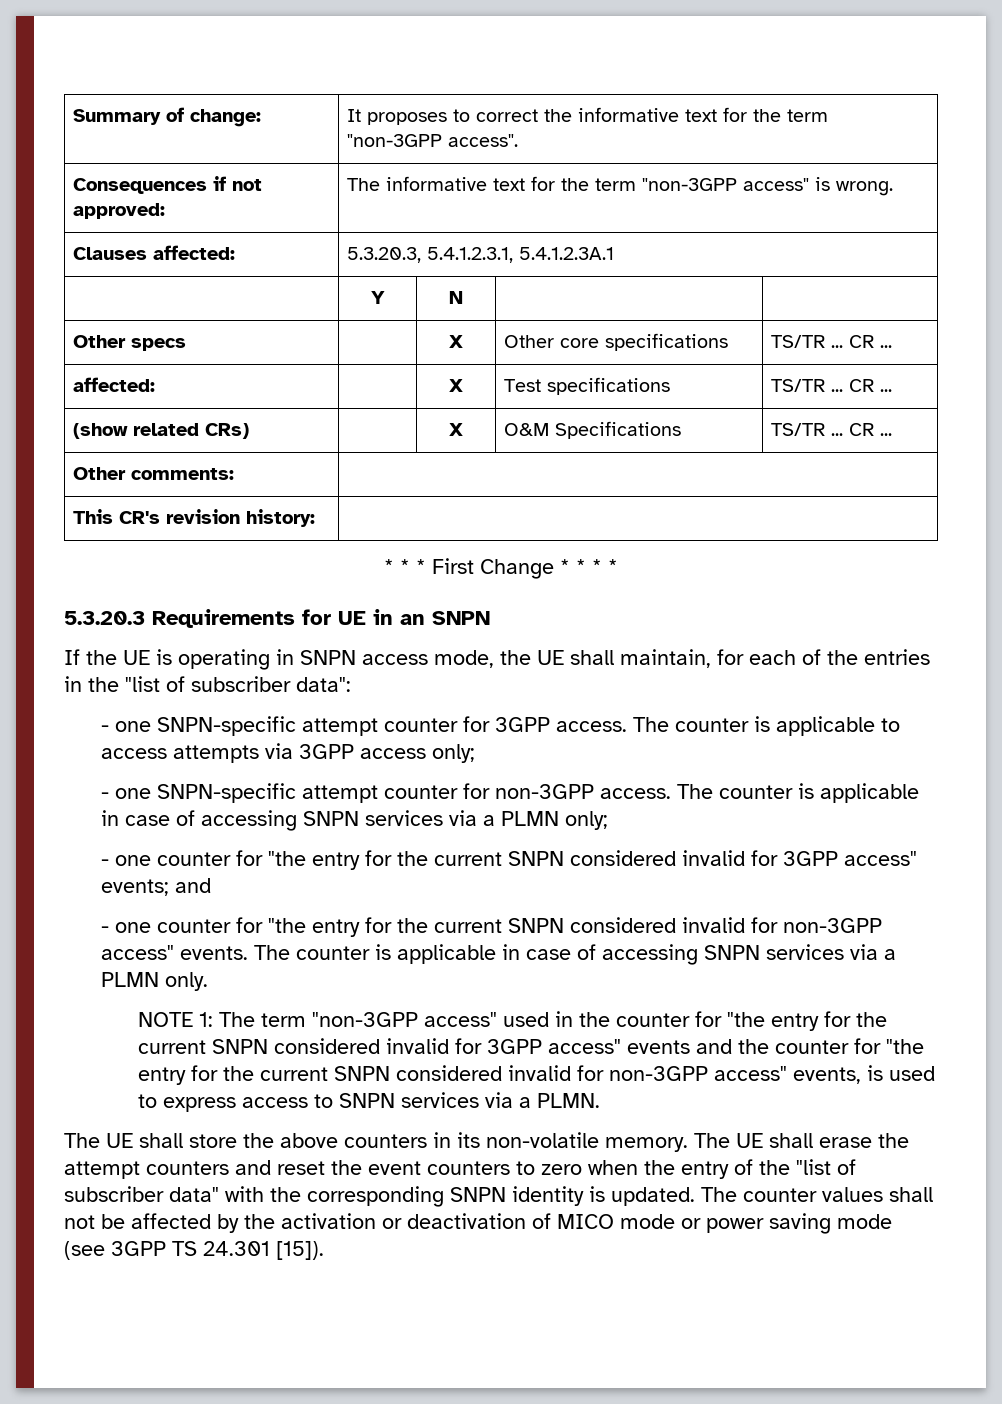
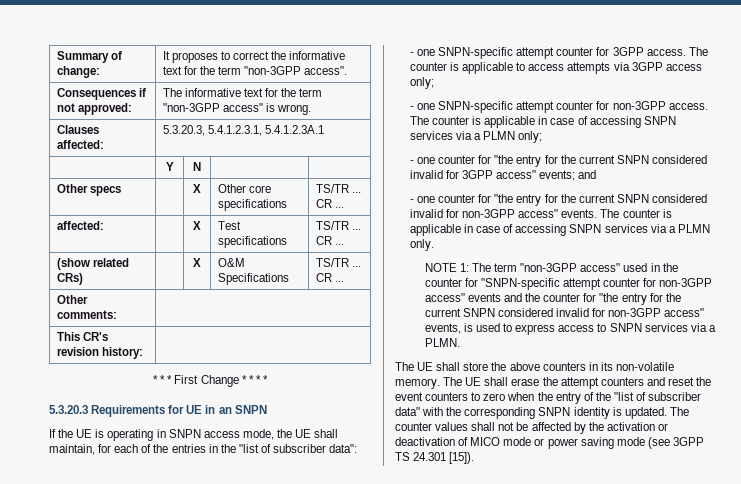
- NOTE 1: The term "non-3GPP access" used in the counter for "the entry for the current SNPN considered invalid for 3GPP access" events and the counter for "the entry for the current SNPN considered invalid for non-3GPP access" events, is used to express access to SNPN services via a PLMN.
+ NOTE 1: The term "non-3GPP access" used in the counter for "SNPN-specific attempt counter for non-3GPP access" events and the counter for "the entry for the current SNPN considered invalid for non-3GPP access" events, is used to express access to SNPN services via a PLMN.

